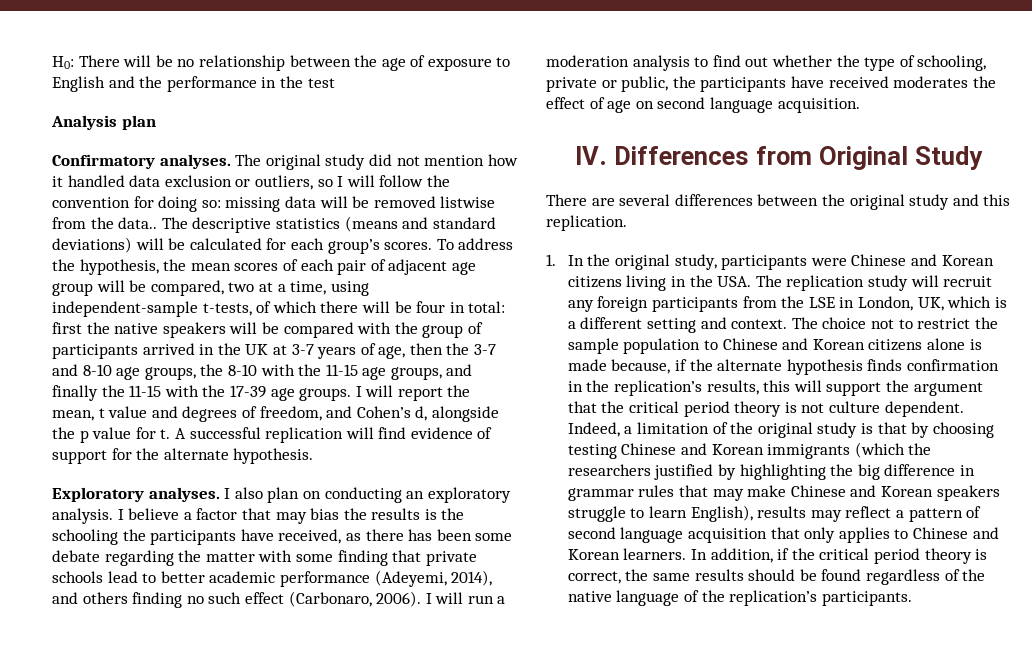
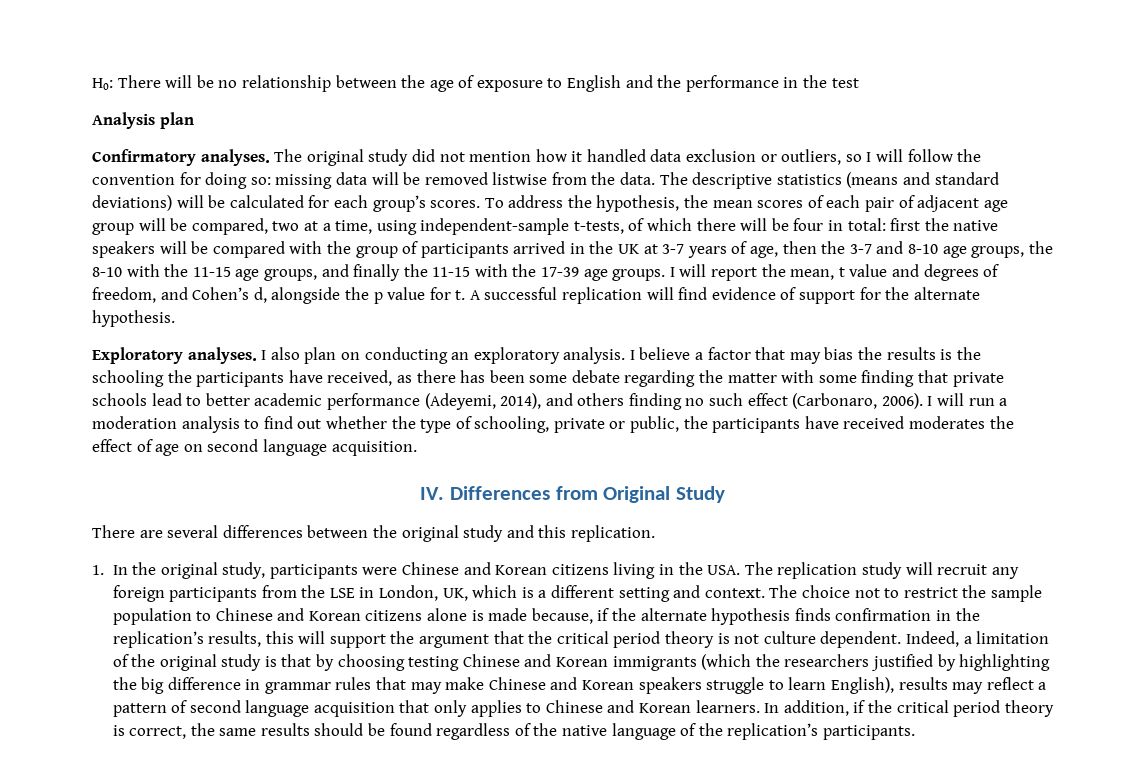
- The original study did not mention how it handled data exclusion or outliers, so I will follow the convention for doing so: missing data will be removed listwise from the data..
+ The original study did not mention how it handled data exclusion or outliers, so I will follow the convention for doing so: missing data will be removed listwise from the data.

